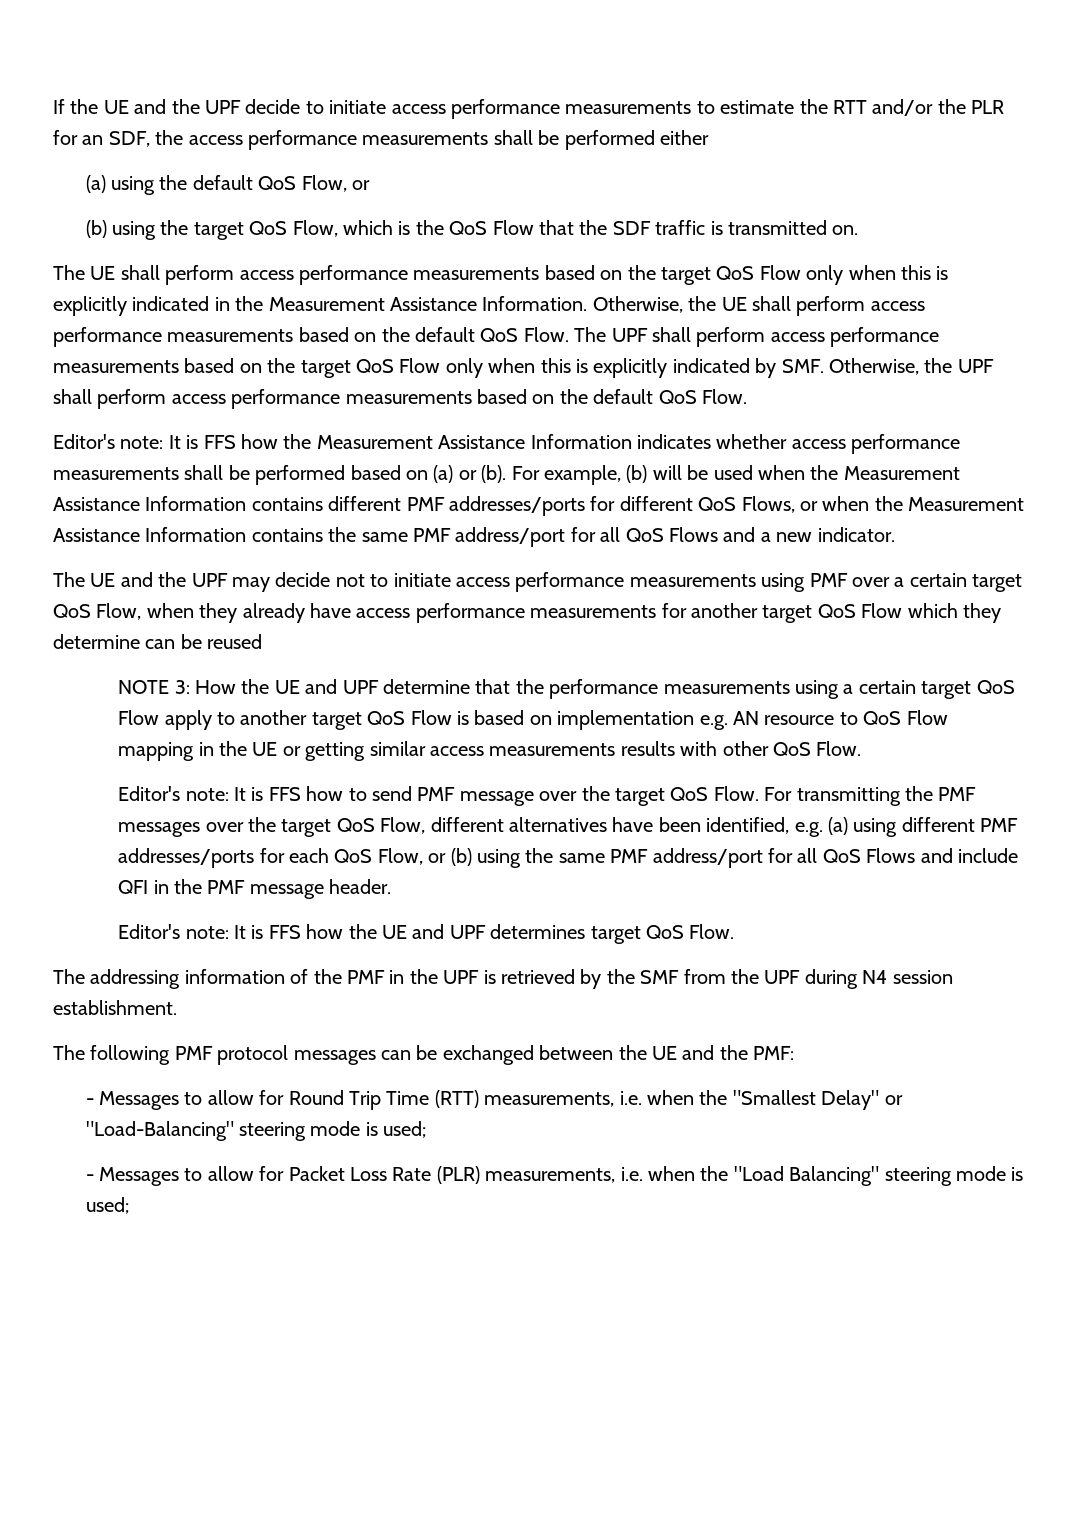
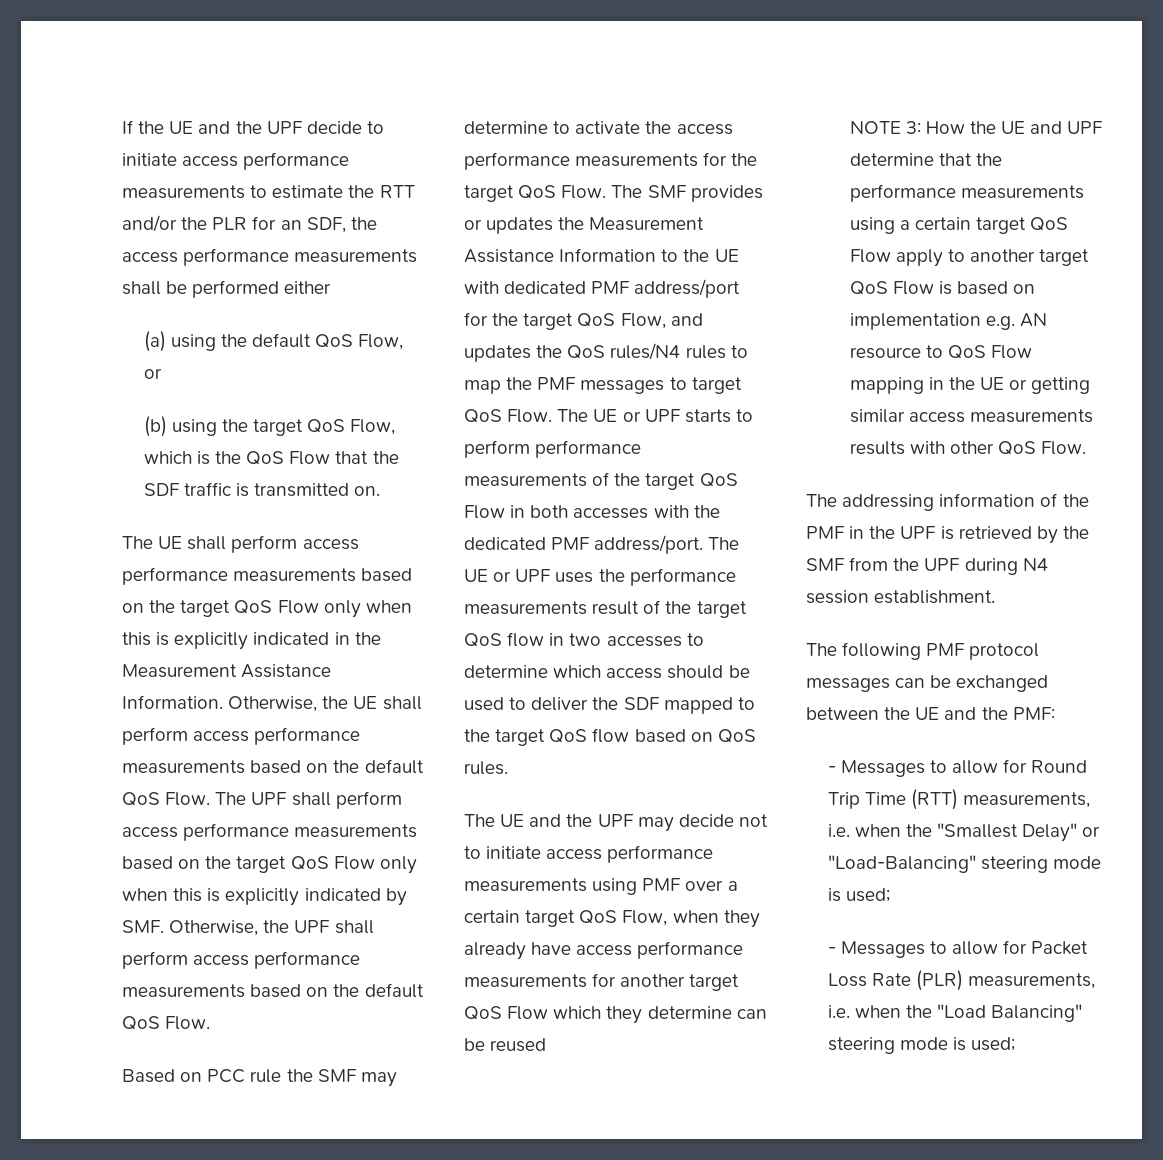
- Editor's note: It is FFS how the Measurement Assistance Information indicates whether access performance measurements shall be performed based on (a) or (b). For example, (b) will be used when the Measurement Assistance Information contains different PMF addresses/ports for different QoS Flows, or when the Measurement Assistance Information contains the same PMF address/port for all QoS Flows and a new indicator.
+ Based on PCC rule the SMF may determine to activate the access performance measurements for the target QoS Flow. The SMF provides or updates the Measurement Assistance Information to the UE with dedicated PMF address/port for the target QoS Flow, and updates the QoS rules/N4 rules to map the PMF messages to target QoS Flow. The UE or UPF starts to perform performance measurements of the target QoS Flow in both accesses with the dedicated PMF address/port. The UE or UPF uses the performance measurements result of the target QoS flow in two accesses to determine which access should be used to deliver the SDF mapped to the target QoS flow based on QoS rules.
- Editor's note: It is FFS how to send PMF message over the target QoS Flow. For transmitting the PMF messages over the target QoS Flow, different alternatives have been identified, e.g. (a) using different PMF addresses/ports for each QoS Flow, or (b) using the same PMF address/port for all QoS Flows and include QFI in the PMF message header.
- Editor's note: It is FFS how the UE and UPF determines target QoS Flow.

